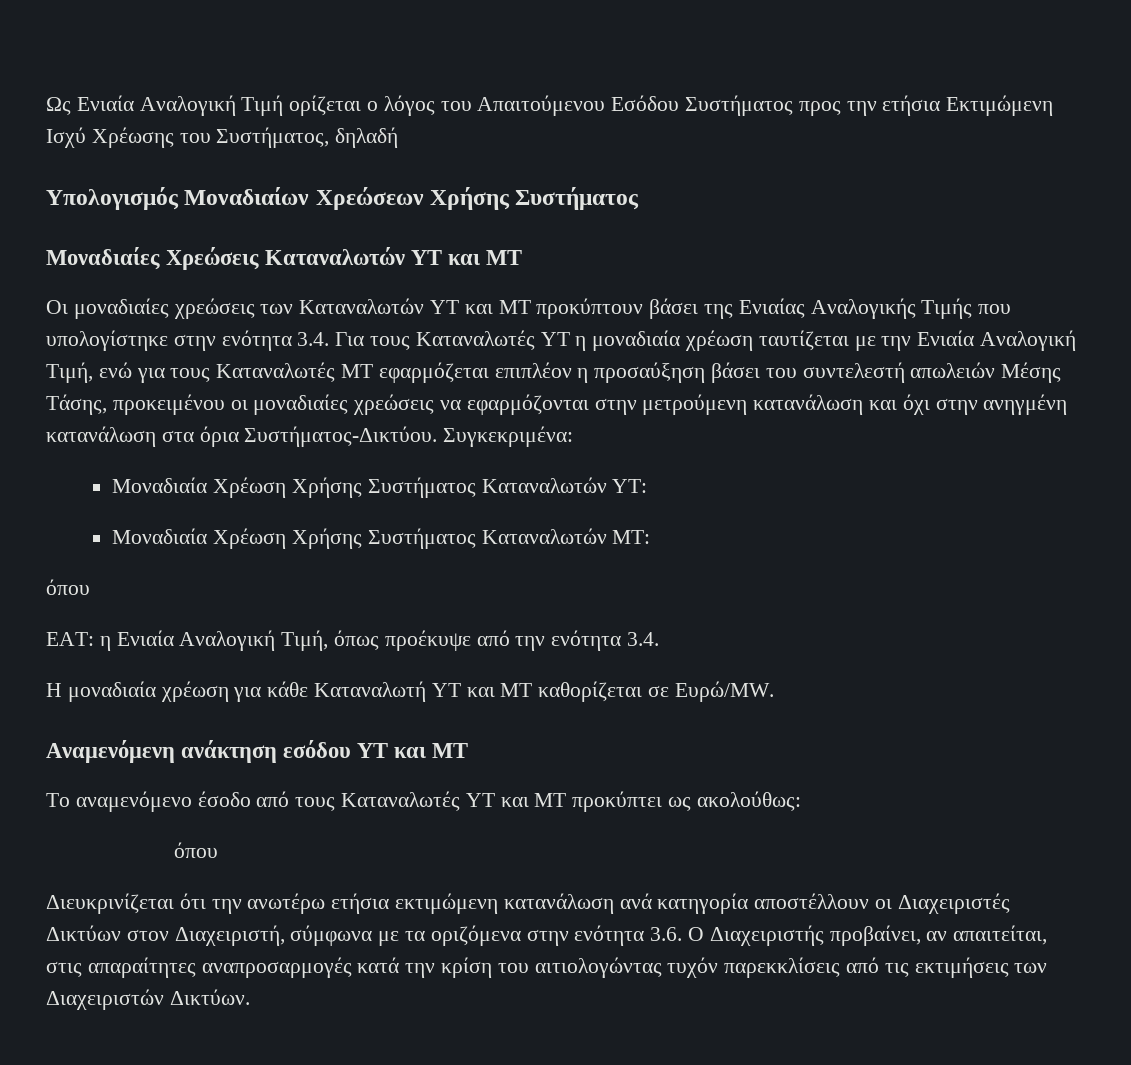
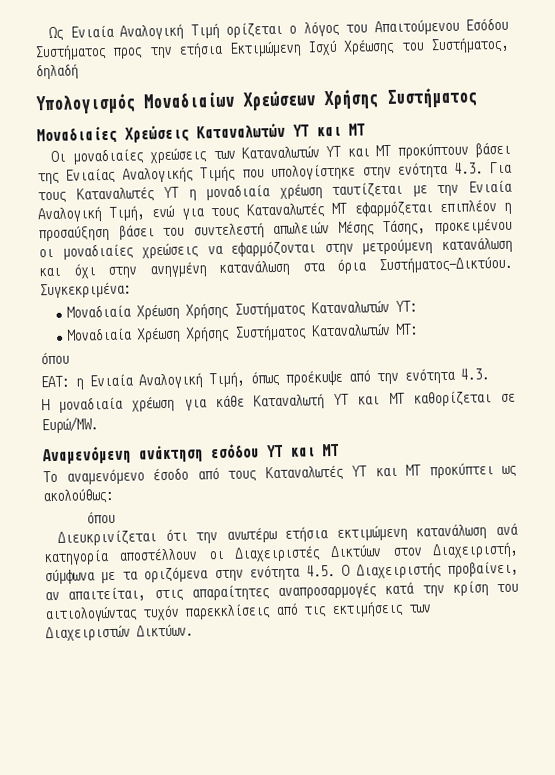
- Οι μοναδιαίες χρεώσεις των Καταναλωτών ΥΤ και ΜΤ προκύπτουν βάσει της Ενιαίας Αναλογικής Τιμής που υπολογίστηκε στην ενότητα 3.4. Για τους Καταναλωτές ΥΤ η μοναδιαία χρέωση ταυτίζεται με την Ενιαία Αναλογική Τιμή, ενώ για τους Καταναλωτές ΜΤ εφαρμόζεται επιπλέον η προσαύξηση βάσει του συντελεστή απωλειών Μέσης Τάσης, προκειμένου οι μοναδιαίες χρεώσεις να εφαρμόζονται στην μετρούμενη κατανάλωση και όχι στην ανηγμένη κατανάλωση στα όρια Συστήματος-Δικτύου.
+ Οι μοναδιαίες χρεώσεις των Καταναλωτών ΥΤ και ΜΤ προκύπτουν βάσει της Ενιαίας Αναλογικής Τιμής που υπολογίστηκε στην ενότητα 4.3. Για τους Καταναλωτές ΥΤ η μοναδιαία χρέωση ταυτίζεται με την Ενιαία Αναλογική Τιμή, ενώ για τους Καταναλωτές ΜΤ εφαρμόζεται επιπλέον η προσαύξηση βάσει του συντελεστή απωλειών Μέσης Τάσης, προκειμένου οι μοναδιαίες χρεώσεις να εφαρμόζονται στην μετρούμενη κατανάλωση και όχι στην ανηγμένη κατανάλωση στα όρια Συστήματος-Δικτύου.
- ΕΑΤ: η Ενιαία Αναλογική Τιμή, όπως προέκυψε από την ενότητα 3.4.
+ ΕΑΤ: η Ενιαία Αναλογική Τιμή, όπως προέκυψε από την ενότητα 4.3.
- Διευκρινίζεται ότι την ανωτέρω ετήσια εκτιμώμενη κατανάλωση ανά κατηγορία αποστέλλουν οι Διαχειριστές Δικτύων στον Διαχειριστή, σύμφωνα με τα οριζόμενα στην ενότητα 3.6. Ο Διαχειριστής προβαίνει, αν απαιτείται, στις απαραίτητες αναπροσαρμογές κατά την κρίση του αιτιολογώντας τυχόν παρεκκλίσεις από τις εκτιμήσεις των Διαχειριστών Δικτύων.
+ Διευκρινίζεται ότι την ανωτέρω ετήσια εκτιμώμενη κατανάλωση ανά κατηγορία αποστέλλουν οι Διαχειριστές Δικτύων στον Διαχειριστή, σύμφωνα με τα οριζόμενα στην ενότητα 4.5. Ο Διαχειριστής προβαίνει, αν απαιτείται, στις απαραίτητες αναπροσαρμογές κατά την κρίση του αιτιολογώντας τυχόν παρεκκλίσεις από τις εκτιμήσεις των Διαχειριστών Δικτύων.

